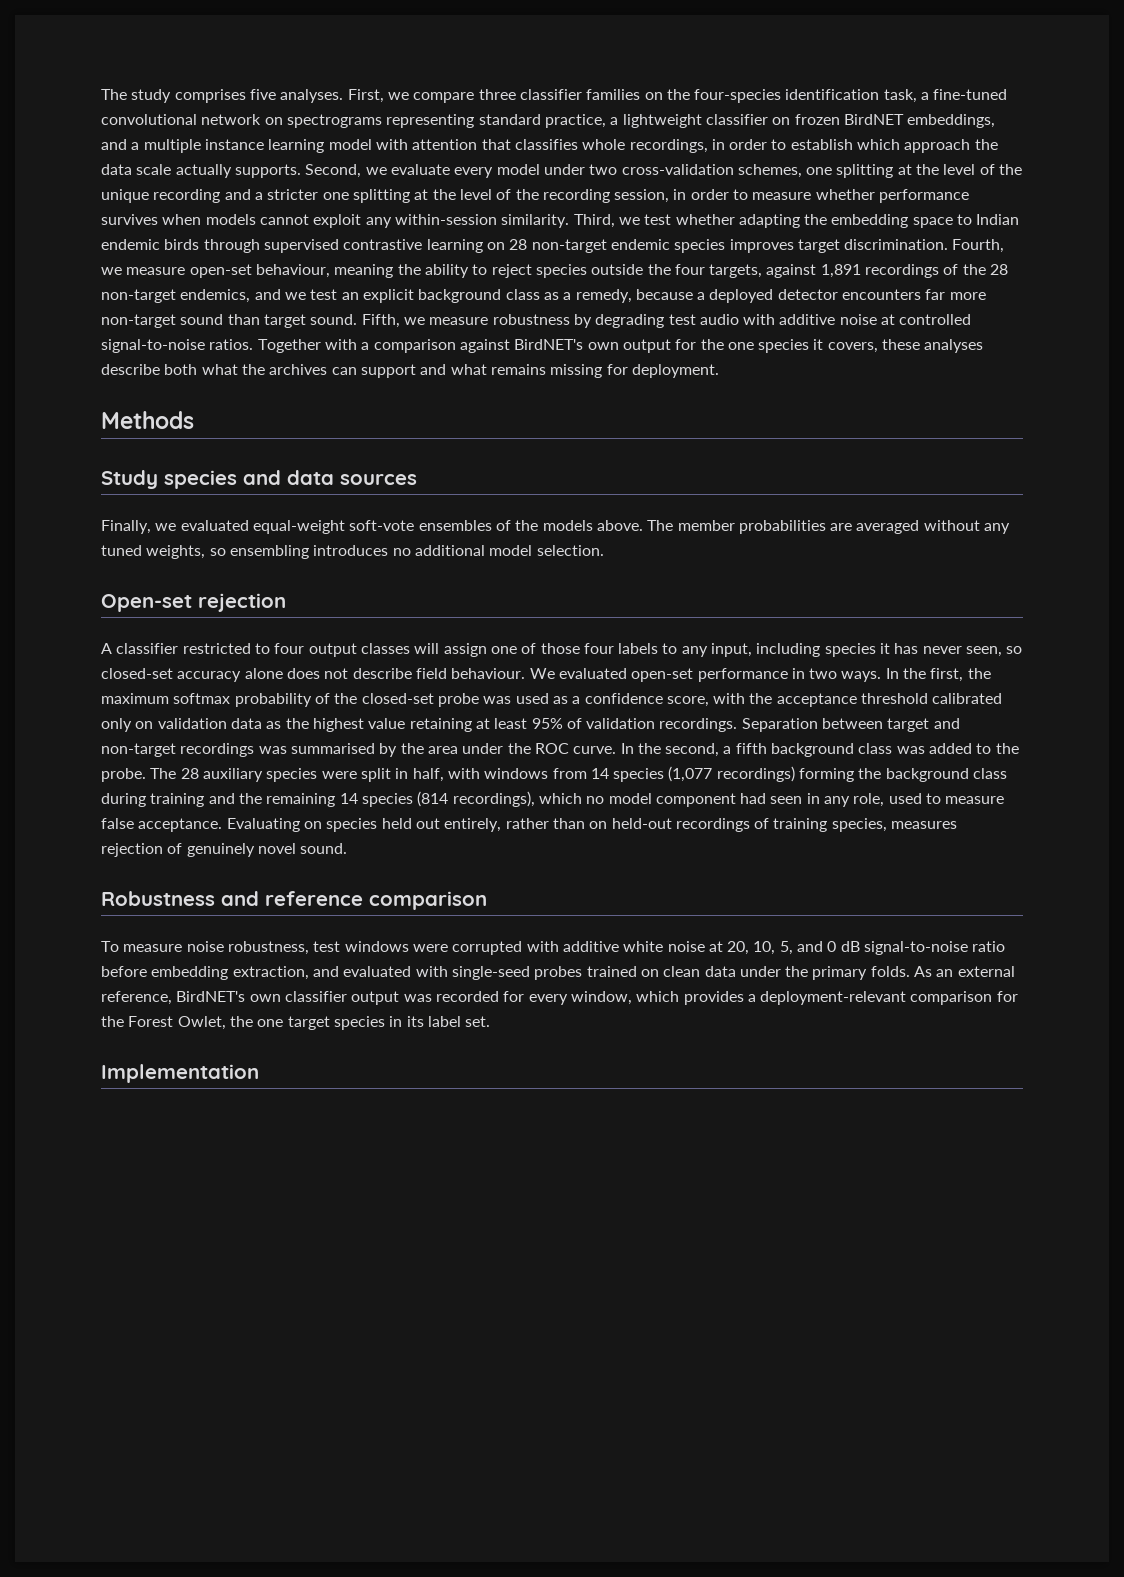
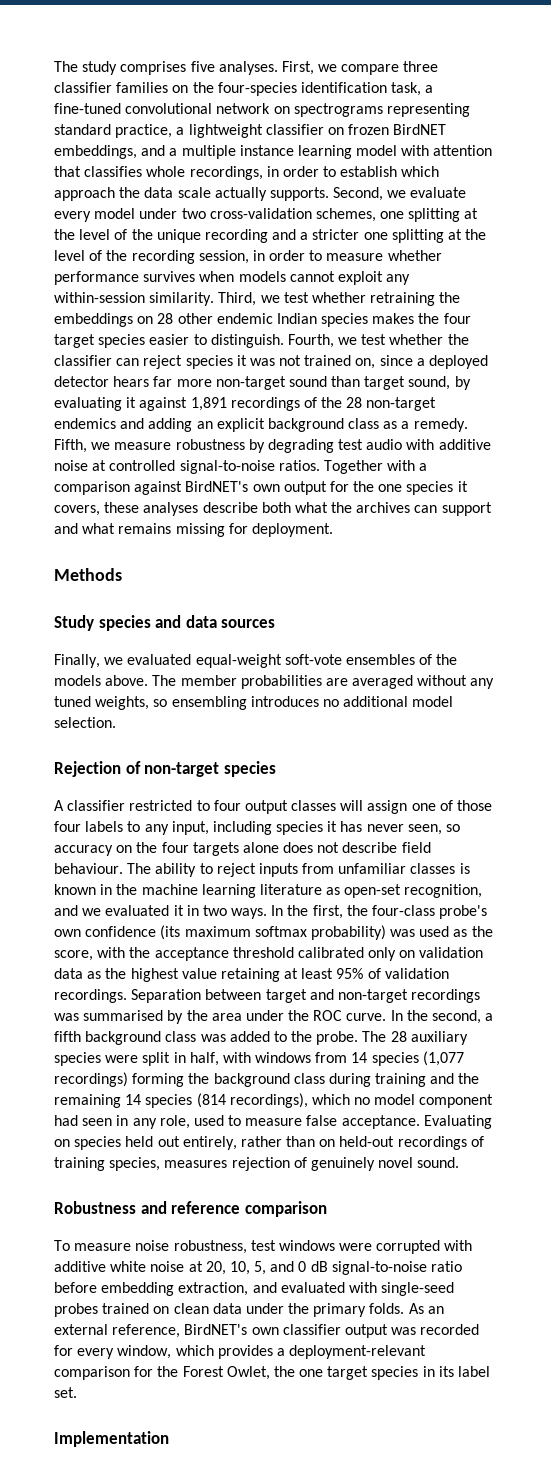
- Third, we test whether adapting the embedding space to Indian endemic birds through supervised contrastive learning on 28 non-target endemic species improves target discrimination. Fourth, we measure open-set behaviour, meaning the ability to reject species outside the four targets, against 1,891 recordings of the 28 non-target endemics, and we test an explicit background class as a remedy, because a deployed detector encounters far more non-target sound than target sound.
+ Third, we test whether retraining the embeddings on 28 other endemic Indian species makes the four target species easier to distinguish. Fourth, we test whether the classifier can reject species it was not trained on, since a deployed detector hears far more non-target sound than target sound, by evaluating it against 1,891 recordings of the 28 non-target endemics and adding an explicit background class as a remedy.
- Open-set rejection
+ Rejection of non-target species
- A classifier restricted to four output classes will assign one of those four labels to any input, including species it has never seen, so closed-set accuracy alone does not describe field behaviour.
+ A classifier restricted to four output classes will assign one of those four labels to any input, including species it has never seen, so accuracy on the four targets alone does not describe field behaviour.
- We evaluated open-set performance in two ways.
+ The ability to reject inputs from unfamiliar classes is known in the machine learning literature as open-set recognition, and we evaluated it in two ways.
- In the first, the maximum softmax probability of the closed-set probe was used as a confidence score, with the acceptance threshold calibrated only on validation data as the highest value retaining at least 95% of validation recordings.
+ In the first, the four-class probe's own confidence (its maximum softmax probability) was used as the score, with the acceptance threshold calibrated only on validation data as the highest value retaining at least 95% of validation recordings.

